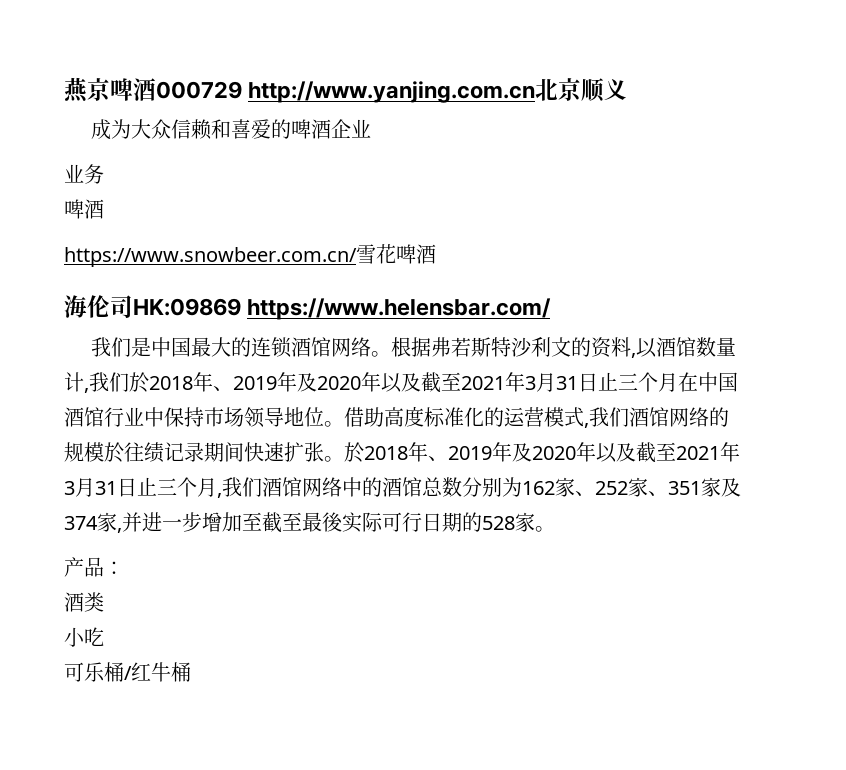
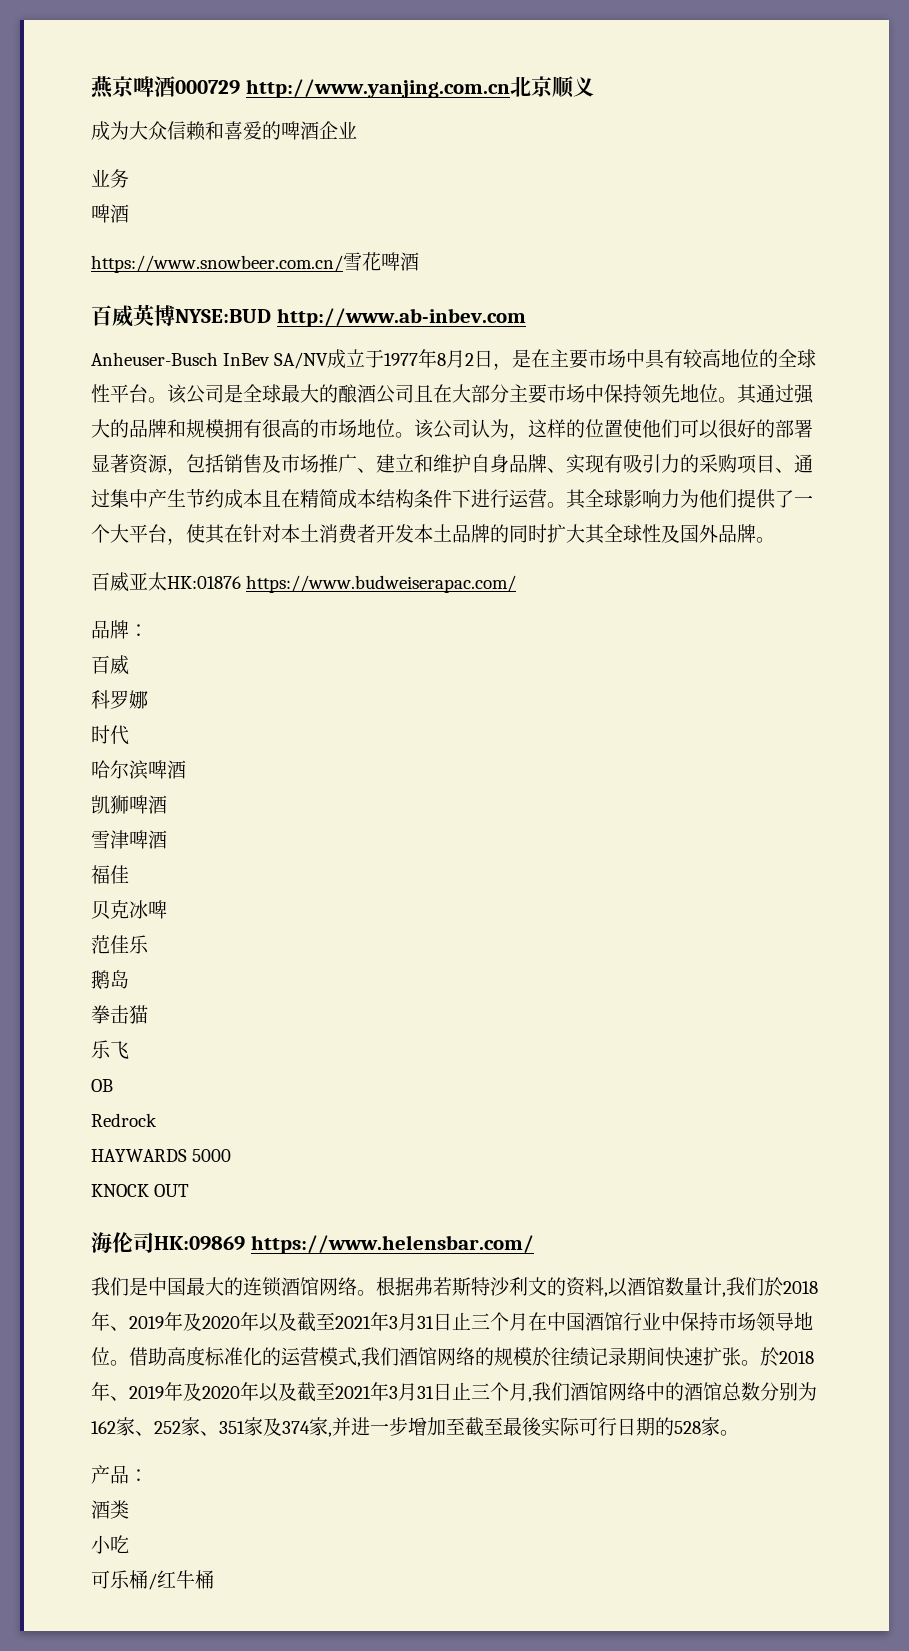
+ 百威英博NYSE:BUD http://www.ab-inbev.com
+ Anheuser-Busch InBev SA/NV成立于1977年8月2日，是在主要市场中具有较高地位的全球性平台。该公司是全球最大的酿酒公司且在大部分主要市场中保持领先地位。其通过强大的品牌和规模拥有很高的市场地位。该公司认为，这样的位置使他们可以很好的部署显著资源，包括销售及市场推广、建立和维护自身品牌、实现有吸引力的采购项目、通过集中产生节约成本且在精简成本结构条件下进行运营。其全球影响力为他们提供了一个大平台，使其在针对本土消费者开发本土品牌的同时扩大其全球性及国外品牌。
+ 百威亚太HK:01876 https://www.budweiserapac.com/
+ 品牌：
+ 百威
+ 科罗娜
+ 时代
+ 哈尔滨啤酒
+ 凯狮啤酒
+ 雪津啤酒
+ 福佳
+ 贝克冰啤
+ 范佳乐
+ 鹅岛
+ 拳击猫
+ 乐飞
+ OB
+ Redrock
+ HAYWARDS 5000
+ KNOCK OUT

